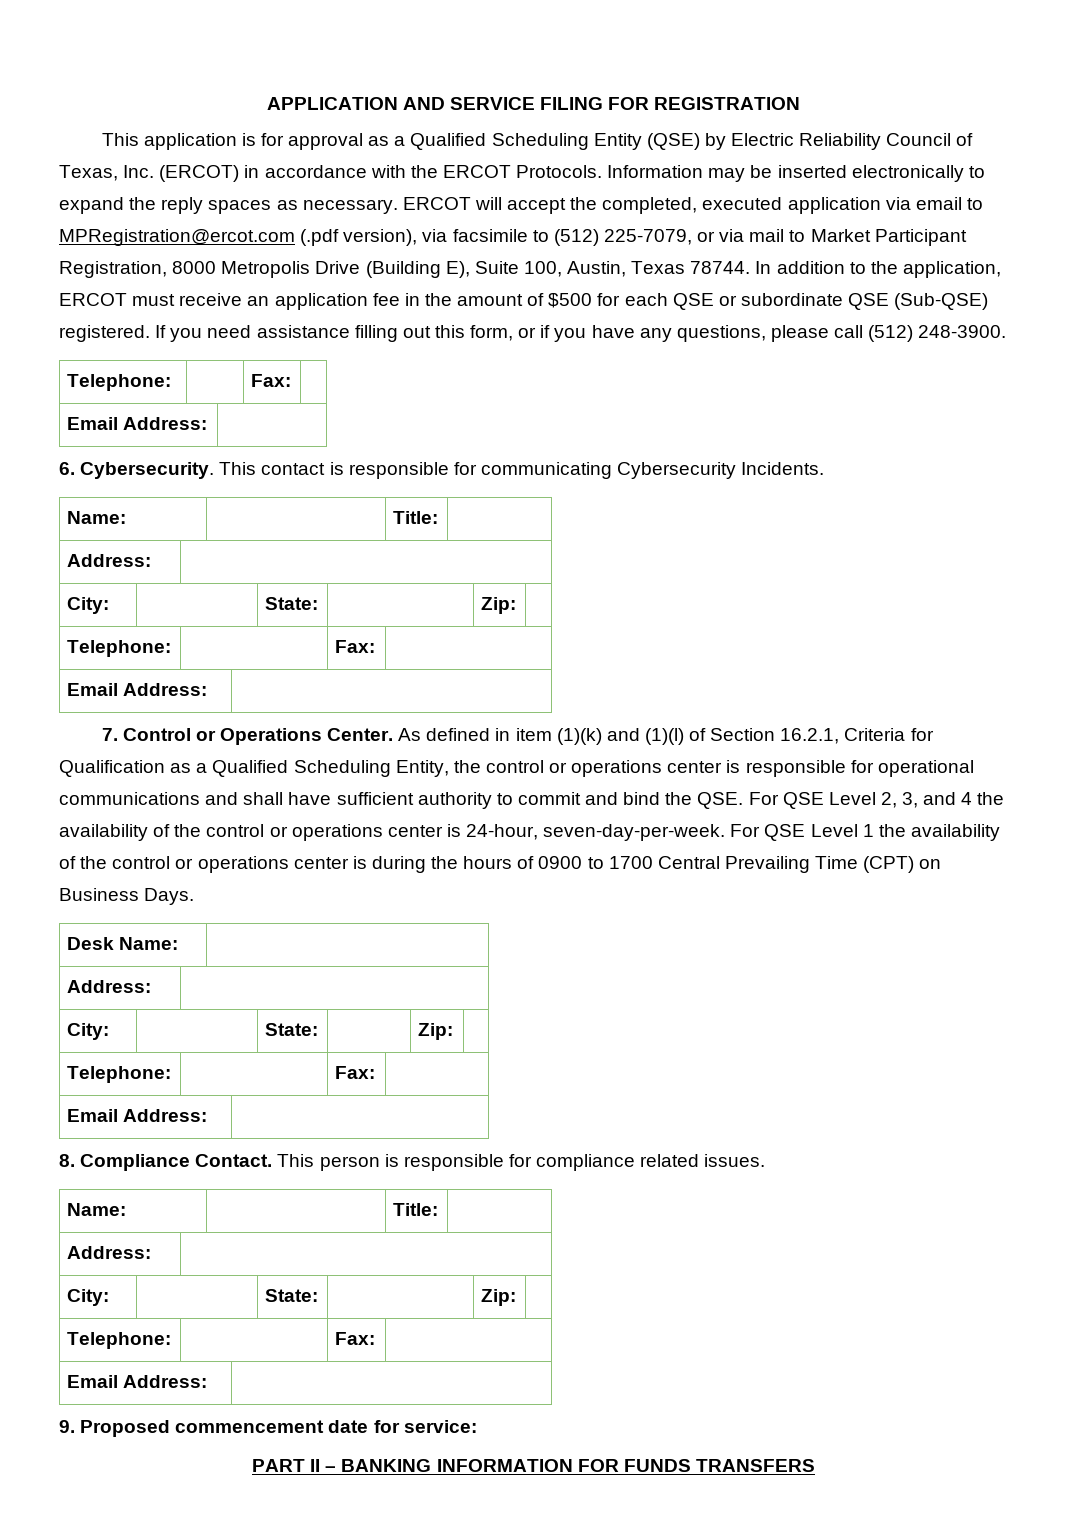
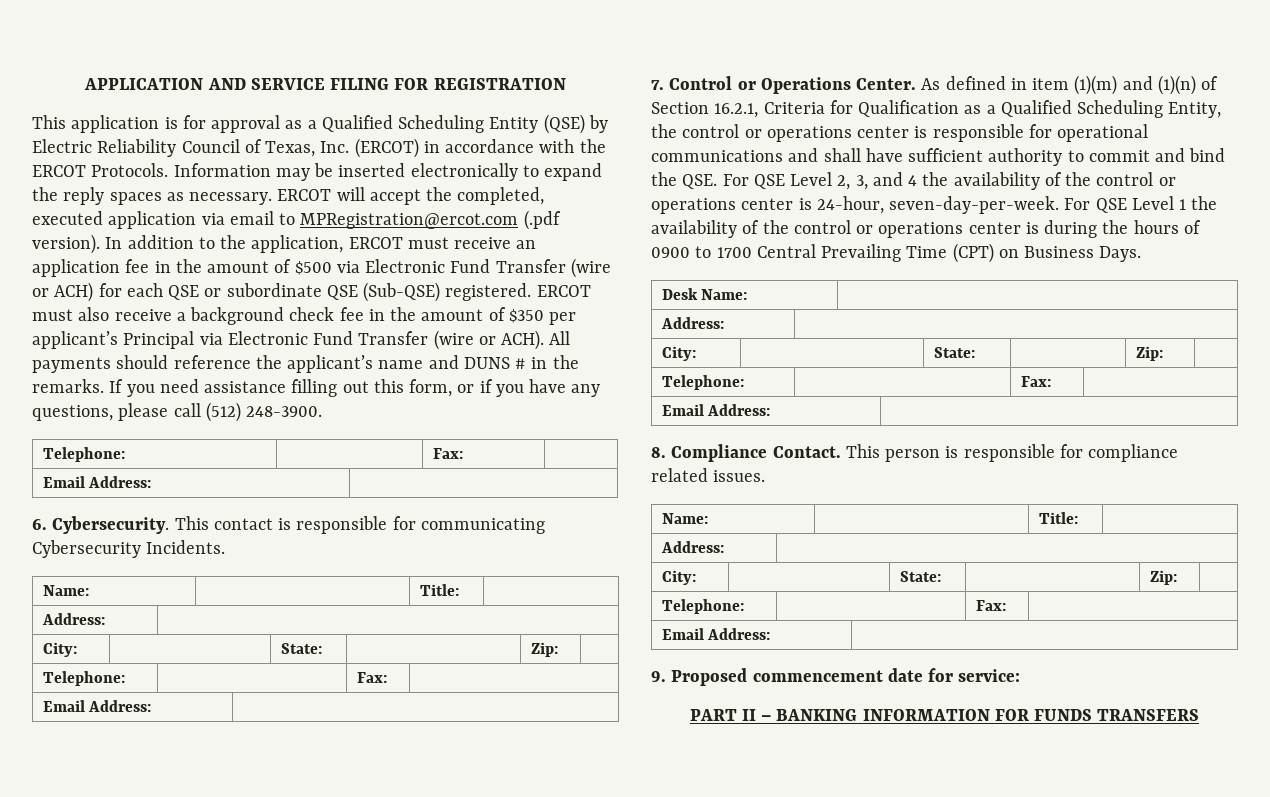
- ERCOT will accept the completed, executed application via email to MPRegistration@ercot.com (.pdf version), via facsimile to (512) 225-7079, or via mail to Market Participant Registration, 8000 Metropolis Drive (Building E), Suite 100, Austin, Texas 78744.
+ ERCOT will accept the completed, executed application via email to MPRegistration@ercot.com (.pdf version).
- In addition to the application, ERCOT must receive an application fee in the amount of $500 for each QSE or subordinate QSE (Sub-QSE) registered.
+ In addition to the application, ERCOT must receive an application fee in the amount of $500 via Electronic Fund Transfer (wire or ACH) for each QSE or subordinate QSE (Sub-QSE) registered.
+ ERCOT must also receive a background check fee in the amount of $350 per applicant’s Principal via Electronic Fund Transfer (wire or ACH). All payments should reference the applicant’s name and DUNS # in the remarks.
- As defined in item (1)(k) and (1)(l) of Section 16.2.1, Criteria for Qualification as a Qualified Scheduling Entity, the control or operations center is responsible for operational communications and shall have sufficient authority to commit and bind the QSE. For QSE Level 2, 3, and 4 the availability of the control or operations center is 24-hour, seven-day-per-week.
+ As defined in item (1)(m) and (1)(n) of Section 16.2.1, Criteria for Qualification as a Qualified Scheduling Entity, the control or operations center is responsible for operational communications and shall have sufficient authority to commit and bind the QSE. For QSE Level 2, 3, and 4 the availability of the control or operations center is 24-hour, seven-day-per-week.

